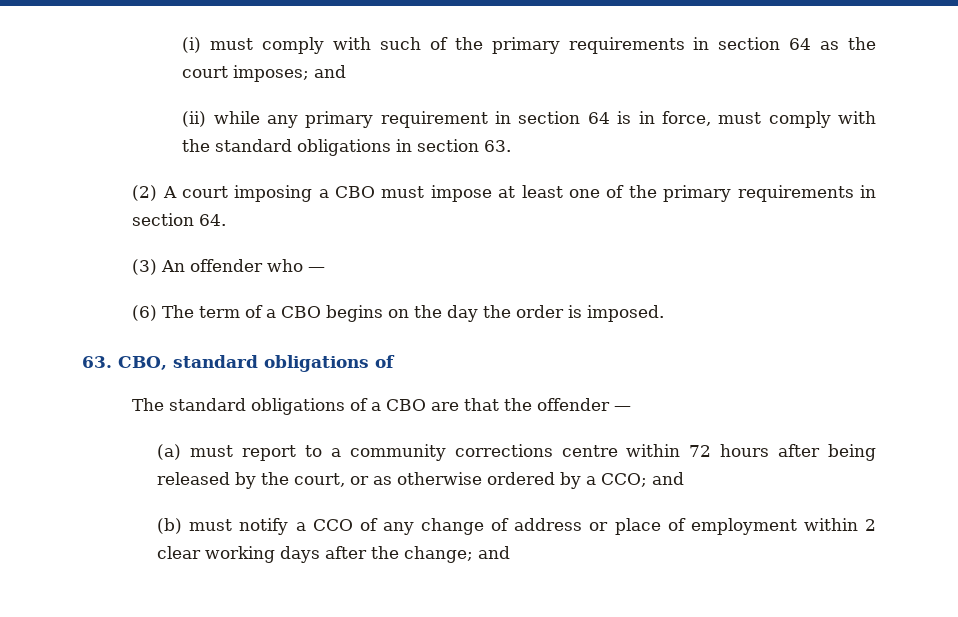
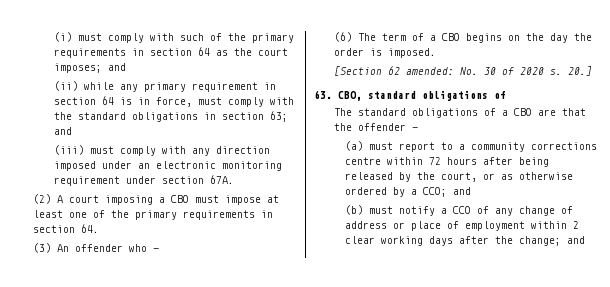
- (ii) while any primary requirement in section 64 is in force, must comply with the standard obligations in section 63.
+ (ii) while any primary requirement in section 64 is in force, must comply with the standard obligations in section 63; and
+ (iii) must comply with any direction imposed under an electronic monitoring requirement under section 67A.
+ [Section 62 amended: No. 30 of 2020 s. 20.]

